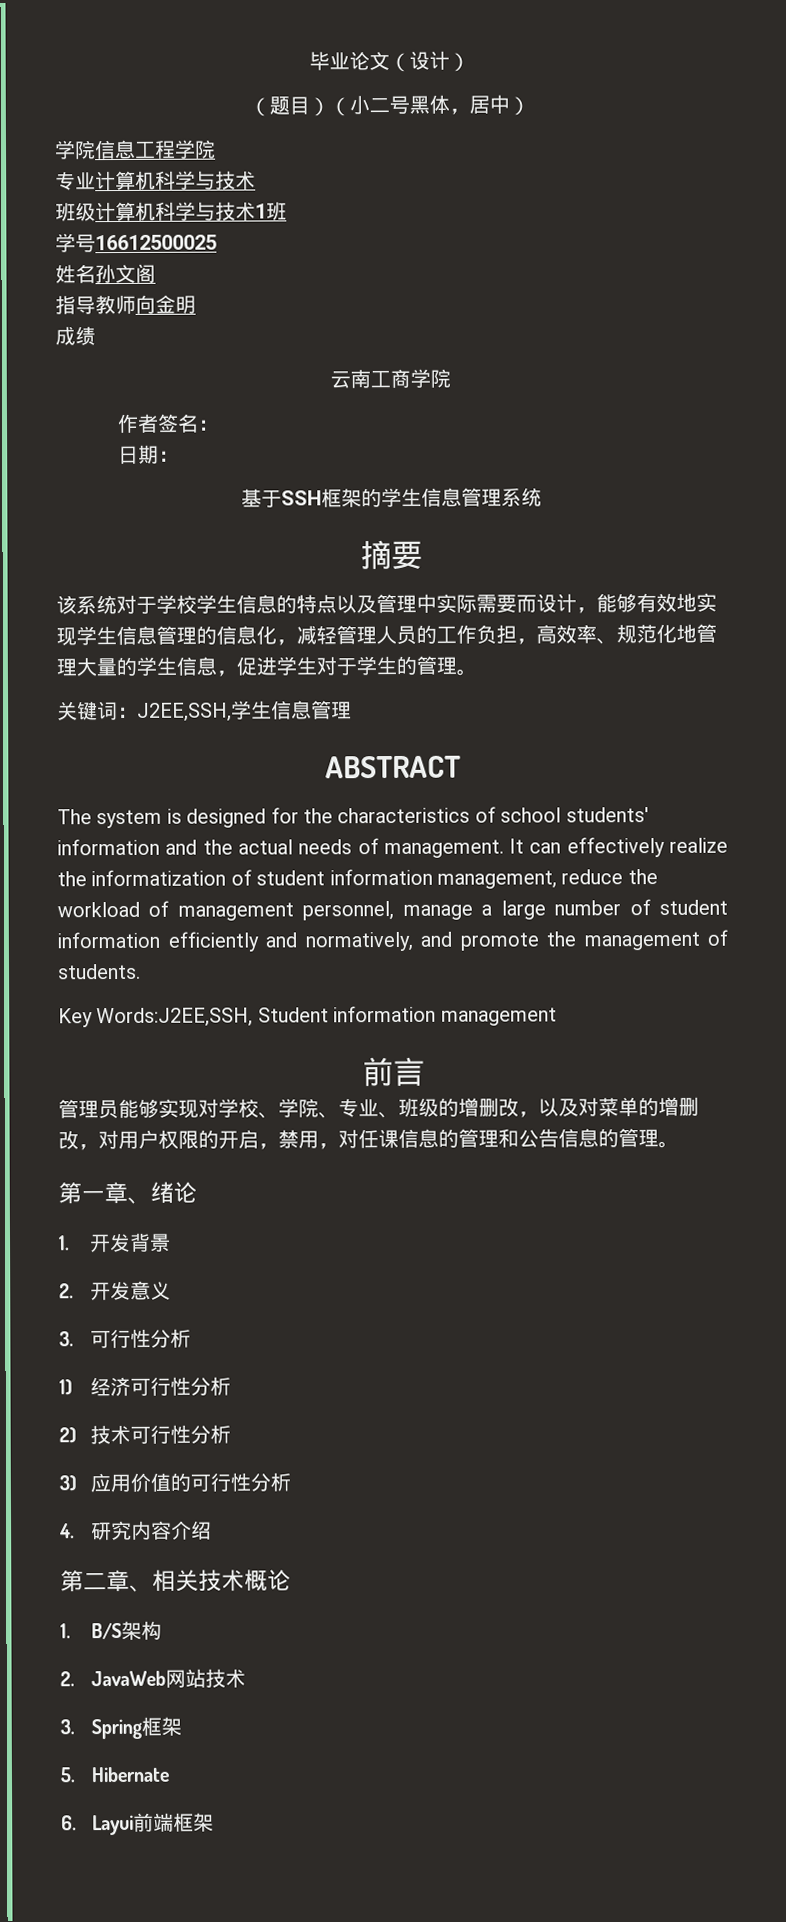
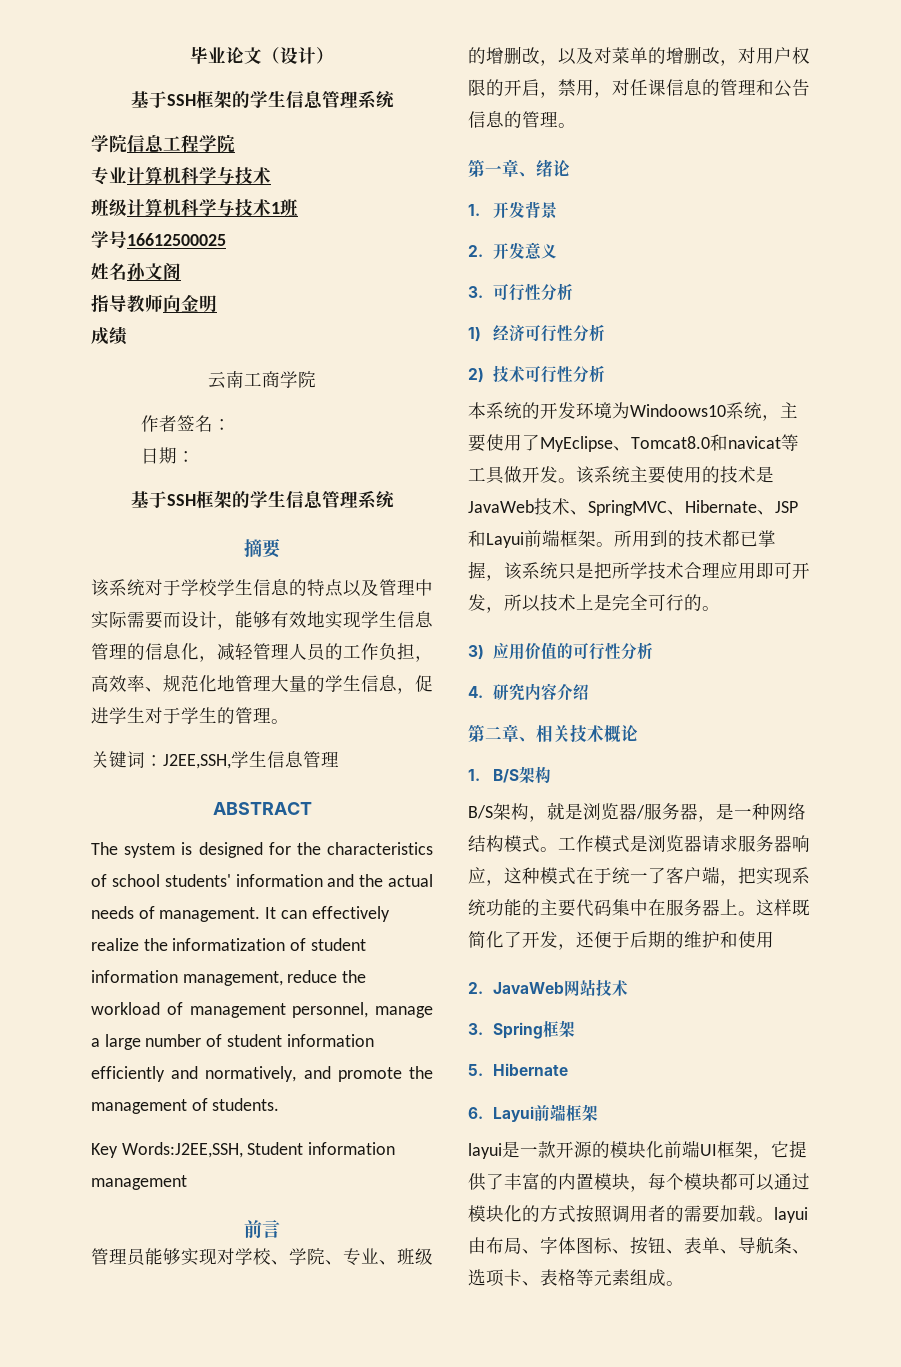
  毕业论文（设计）
- （题目）（小二号黑体，居中）
+ 基于SSH框架的学生信息管理系统
+ 本系统的开发环境为Windoows10系统，主要使用了MyEclipse、Tomcat8.0和navicat等工具做开发。该系统主要使用的技术是JavaWeb技术、SpringMVC、Hibernate、JSP和Layui前端框架。所用到的技术都已掌握，该系统只是把所学技术合理应用即可开发，所以技术上是完全可行的。
+ B/S架构，就是浏览器/服务器，是一种网络结构模式。工作模式是浏览器请求服务器响应，这种模式在于统一了客户端，把实现系统功能的主要代码集中在服务器上。这样既简化了开发，还便于后期的维护和使用
+ layui是一款开源的模块化前端UI框架，它提供了丰富的内置模块，每个模块都可以通过模块化的方式按照调用者的需要加载。layui由布局、字体图标、按钮、表单、导航条、选项卡、表格等元素组成。

